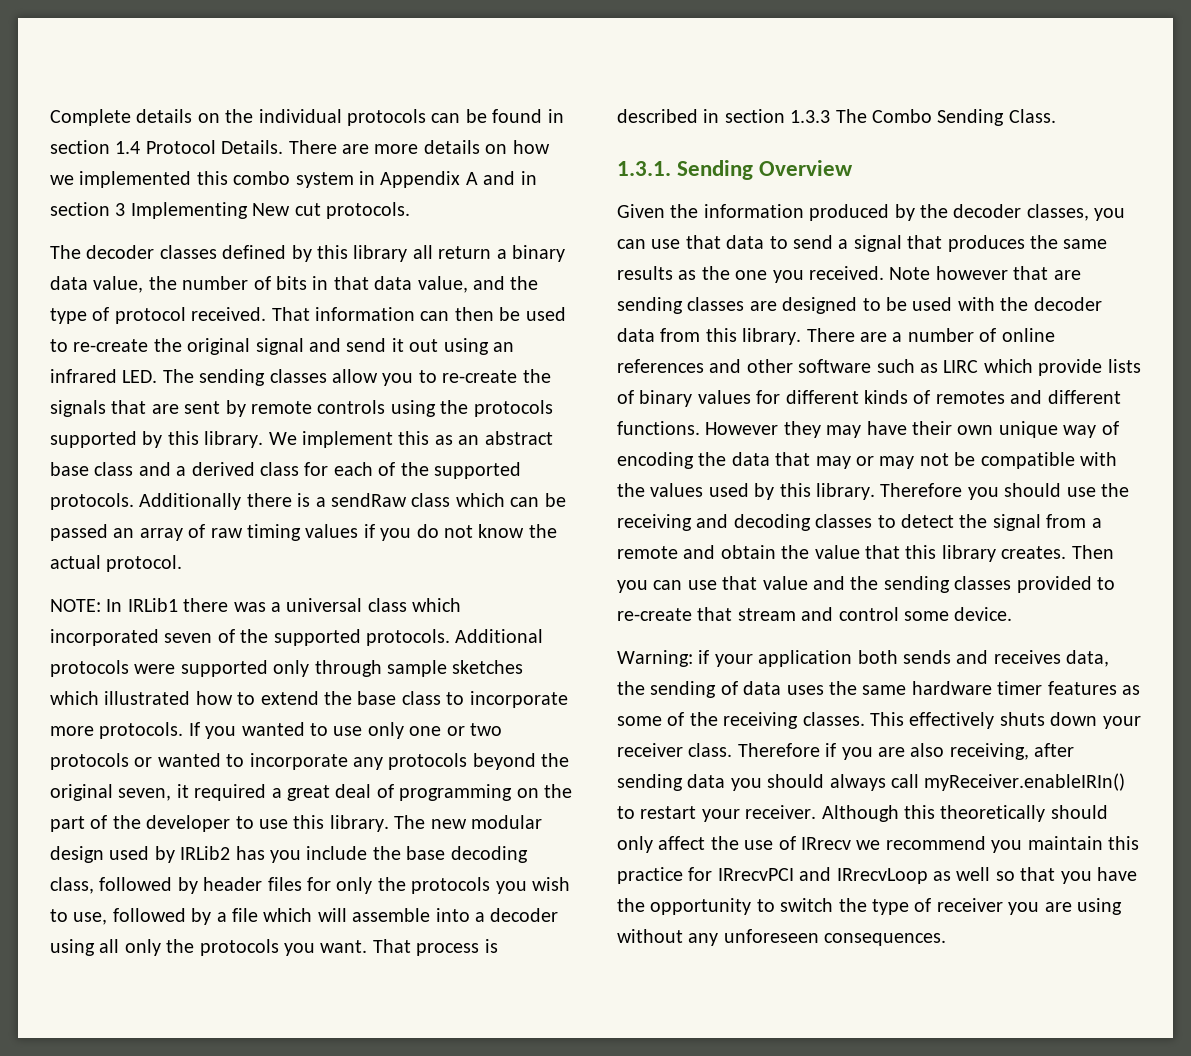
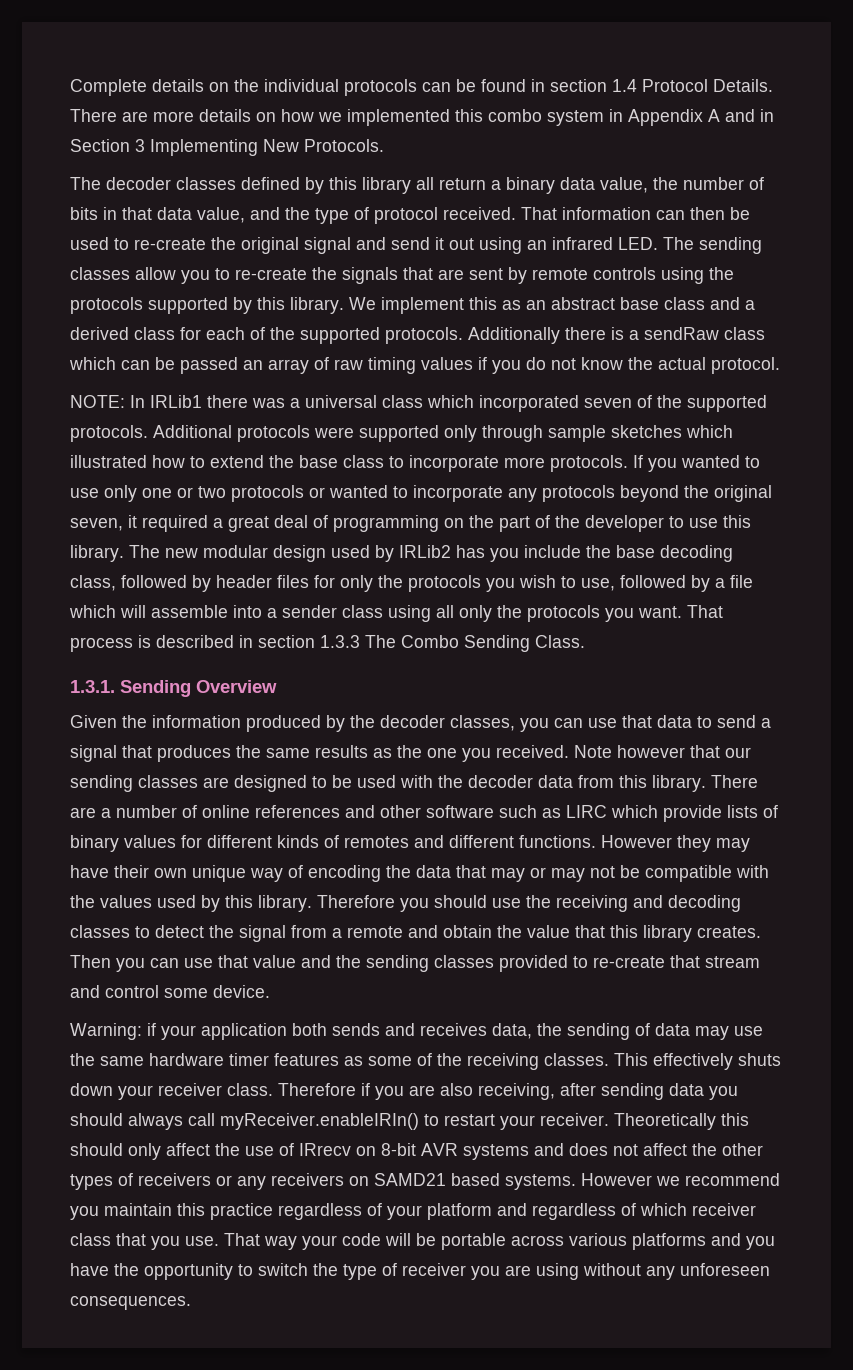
- There are more details on how we implemented this combo system in Appendix A and in section 3 Implementing New cut protocols.
+ There are more details on how we implemented this combo system in Appendix A and in Section 3 Implementing New Protocols.
- The new modular design used by IRLib2 has you include the base decoding class, followed by header files for only the protocols you wish to use, followed by a file which will assemble into a decoder using all only the protocols you want.
+ The new modular design used by IRLib2 has you include the base decoding class, followed by header files for only the protocols you wish to use, followed by a file which will assemble into a sender class using all only the protocols you want.
- Note however that are sending classes are designed to be used with the decoder data from this library.
+ Note however that our sending classes are designed to be used with the decoder data from this library.
- Warning: if your application both sends and receives data, the sending of data uses the same hardware timer features as some of the receiving classes.
+ Warning: if your application both sends and receives data, the sending of data may use the same hardware timer features as some of the receiving classes.
- Although this theoretically should only affect the use of IRrecv we recommend you maintain this practice for IRrecvPCI and IRrecvLoop as well so that you have the opportunity to switch the type of receiver you are using without any unforeseen consequences.
+ Theoretically this should only affect the use of IRrecv on 8-bit AVR systems and does not affect the other types of receivers or any receivers on SAMD21 based systems. However we recommend you maintain this practice regardless of your platform and regardless of which receiver class that you use. That way your code will be portable across various platforms and you have the opportunity to switch the type of receiver you are using without any unforeseen consequences.

